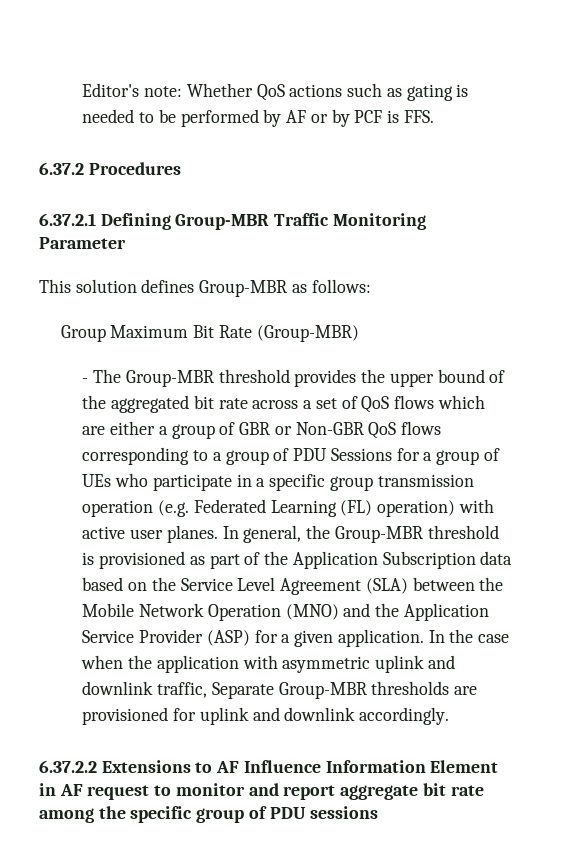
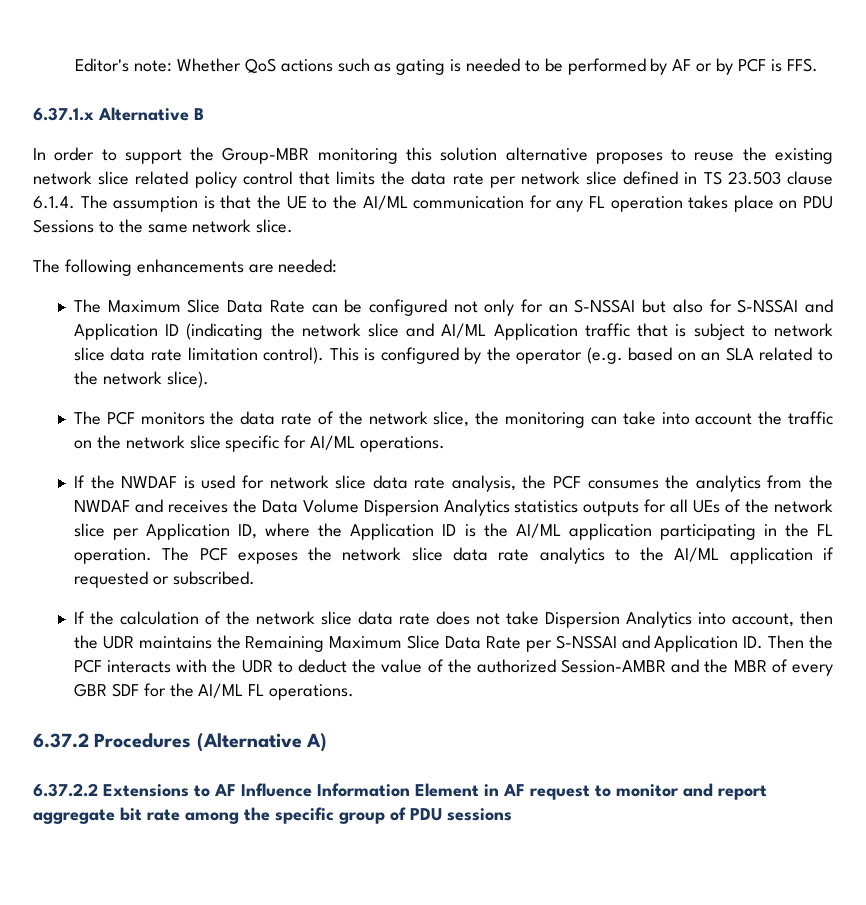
- 6.37.2 Procedures
- 6.37.2.1 Defining Group-MBR Traffic Monitoring Parameter
- This solution defines Group-MBR as follows:
- Group Maximum Bit Rate (Group-MBR)
- - The Group-MBR threshold provides the upper bound of the aggregated bit rate across a set of QoS flows which are either a group of GBR or Non-GBR QoS flows corresponding to a group of PDU Sessions for a group of UEs who participate in a specific group transmission operation (e.g. Federated Learning (FL) operation) with active user planes. In general, the Group-MBR threshold is provisioned as part of the Application Subscription data based on the Service Level Agreement (SLA) between the Mobile Network Operation (MNO) and the Application Service Provider (ASP) for a given application. In the case when the application with asymmetric uplink and downlink traffic, Separate Group-MBR thresholds are provisioned for uplink and downlink accordingly.
+ 6.37.1.x Alternative B
+ In order to support the Group-MBR monitoring this solution alternative proposes to reuse the existing network slice related policy control that limits the data rate per network slice defined in TS 23.503 clause 6.1.4. The assumption is that the UE to the AI/ML communication for any FL operation takes place on PDU Sessions to the same network slice.
+ The following enhancements are needed:
+ The Maximum Slice Data Rate can be configured not only for an S-NSSAI but also for S-NSSAI and Application ID (indicating the network slice and AI/ML Application traffic that is subject to network slice data rate limitation control). This is configured by the operator (e.g. based on an SLA related to the network slice).
+ The PCF monitors the data rate of the network slice, the monitoring can take into account the traffic on the network slice specific for AI/ML operations.
+ If the NWDAF is used for network slice data rate analysis, the PCF consumes the analytics from the NWDAF and receives the Data Volume Dispersion Analytics statistics outputs for all UEs of the network slice per Application ID, where the Application ID is the AI/ML application participating in the FL operation. The PCF exposes the network slice data rate analytics to the AI/ML application if requested or subscribed.
+ If the calculation of the network slice data rate does not take Dispersion Analytics into account, then the UDR maintains the Remaining Maximum Slice Data Rate per S-NSSAI and Application ID. Then the PCF interacts with the UDR to deduct the value of the authorized Session-AMBR and the MBR of every GBR SDF for the AI/ML FL operations.
+ 6.37.2 Procedures (Alternative A)

